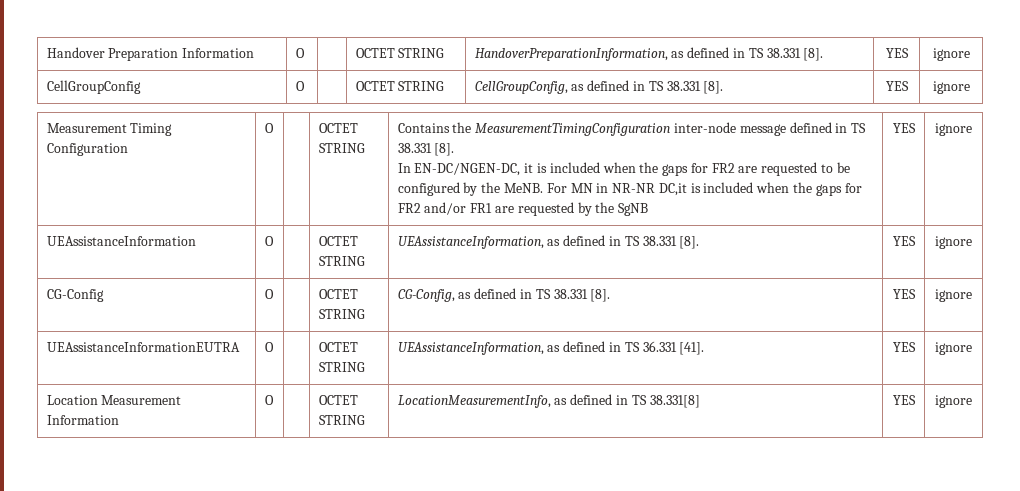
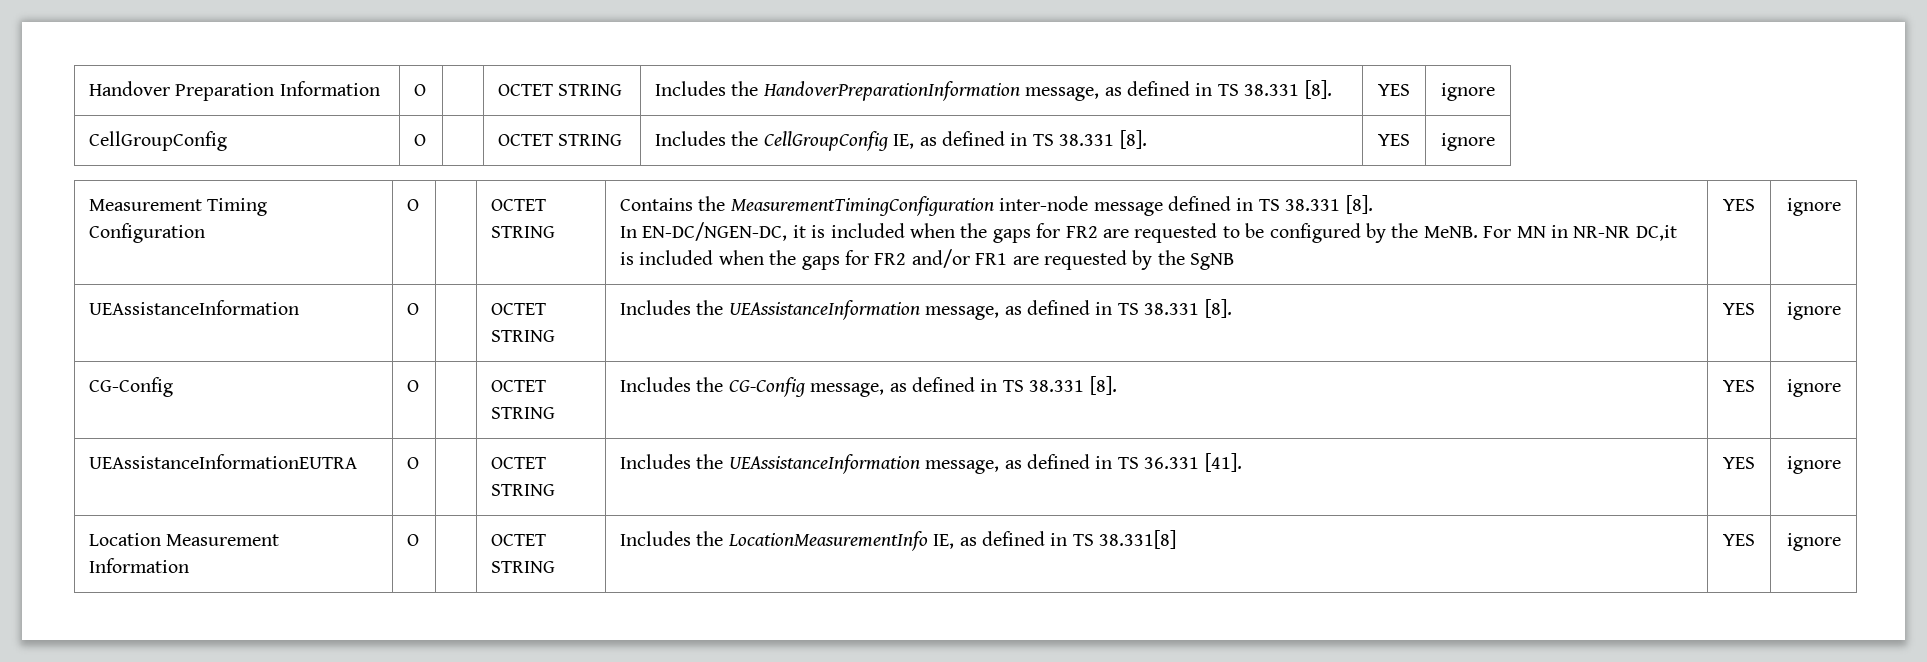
- Handover Preparation Information | O | | OCTET STRING | HandoverPreparationInformation, as defined in TS 38.331 [8]. | YES | ignore
+ Handover Preparation Information | O | | OCTET STRING | Includes the HandoverPreparationInformation message, as defined in TS 38.331 [8]. | YES | ignore
- CellGroupConfig | O | | OCTET STRING | CellGroupConfig, as defined in TS 38.331 [8]. | YES | ignore
+ CellGroupConfig | O | | OCTET STRING | Includes the CellGroupConfig IE, as defined in TS 38.331 [8]. | YES | ignore
- UEAssistanceInformation | O | | OCTET STRING | UEAssistanceInformation, as defined in TS 38.331 [8]. | YES | ignore
+ UEAssistanceInformation | O | | OCTET STRING | Includes the UEAssistanceInformation message, as defined in TS 38.331 [8]. | YES | ignore
- CG-Config | O | | OCTET STRING | CG-Config, as defined in TS 38.331 [8]. | YES | ignore
+ CG-Config | O | | OCTET STRING | Includes the CG-Config message, as defined in TS 38.331 [8]. | YES | ignore
- UEAssistanceInformationEUTRA | O | | OCTET STRING | UEAssistanceInformation, as defined in TS 36.331 [41]. | YES | ignore
+ UEAssistanceInformationEUTRA | O | | OCTET STRING | Includes the UEAssistanceInformation message, as defined in TS 36.331 [41]. | YES | ignore
- Location Measurement Information | O | | OCTET STRING | LocationMeasurementInfo, as defined in TS 38.331[8] | YES | ignore
+ Location Measurement Information | O | | OCTET STRING | Includes the LocationMeasurementInfo IE, as defined in TS 38.331[8] | YES | ignore

